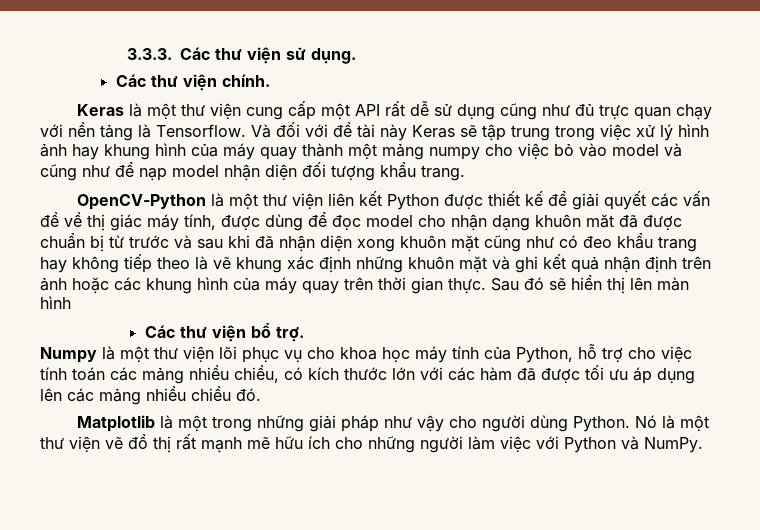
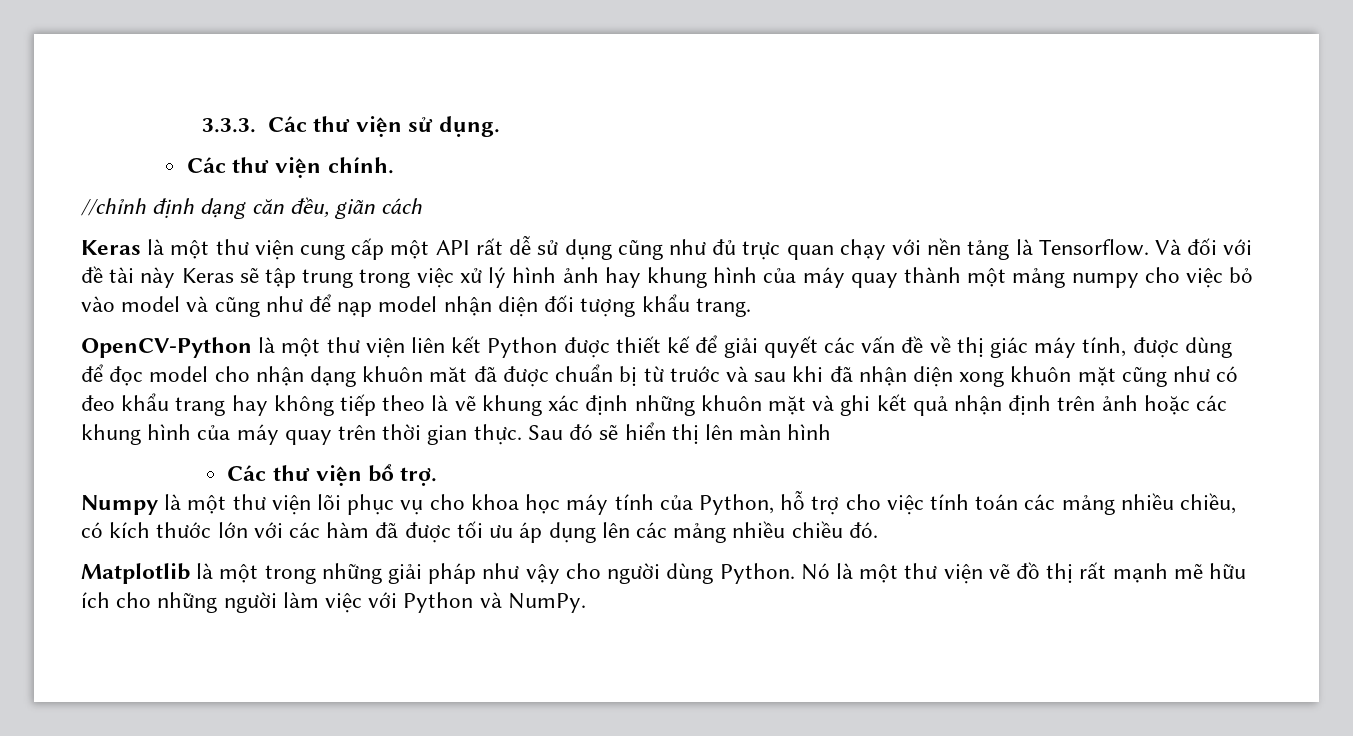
+ //chỉnh định dạng căn đều, giãn cách

